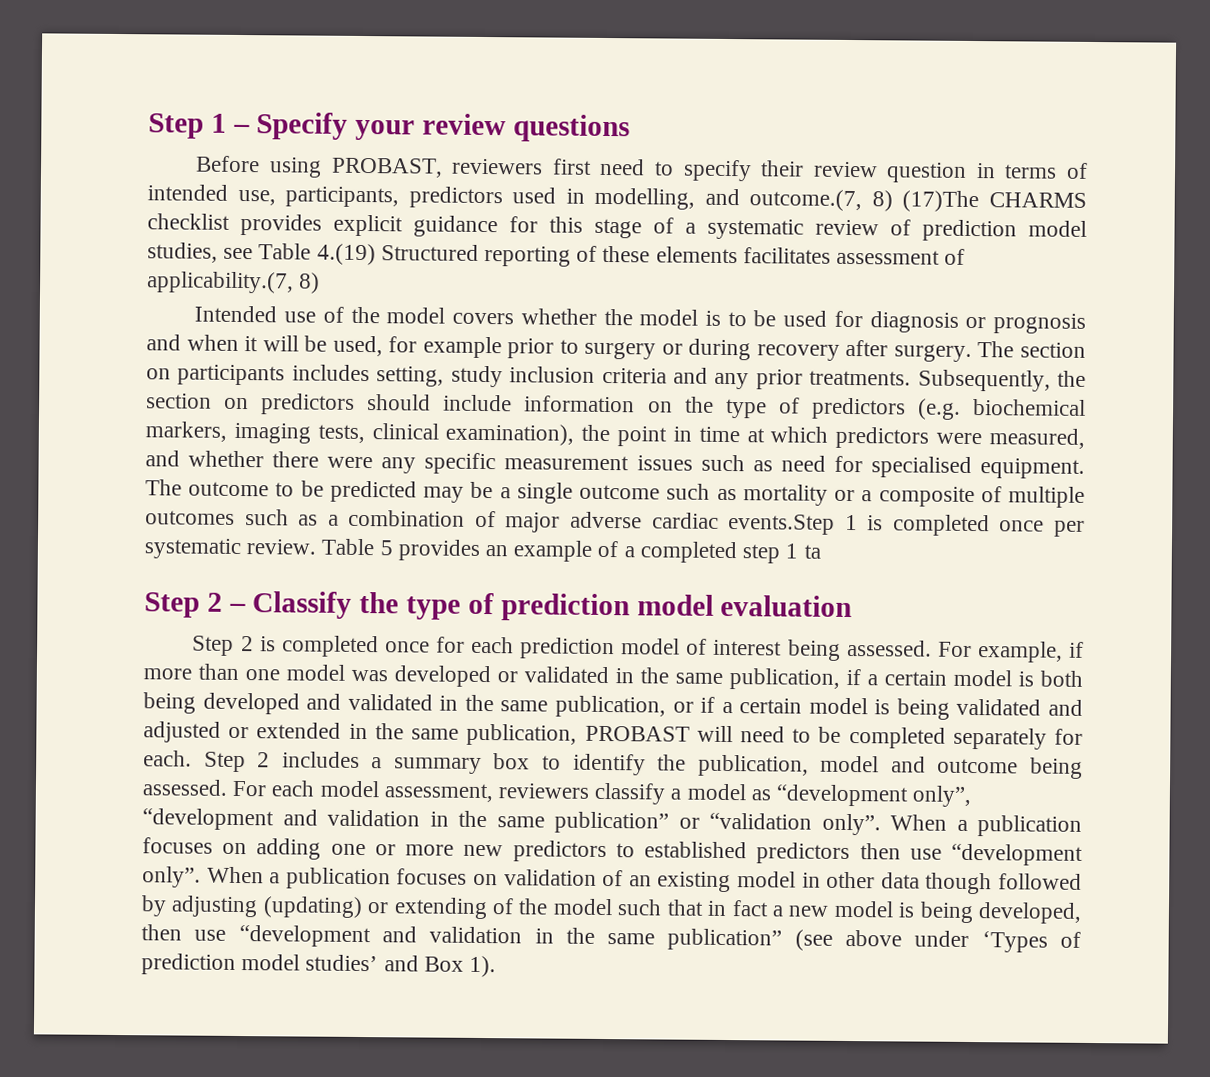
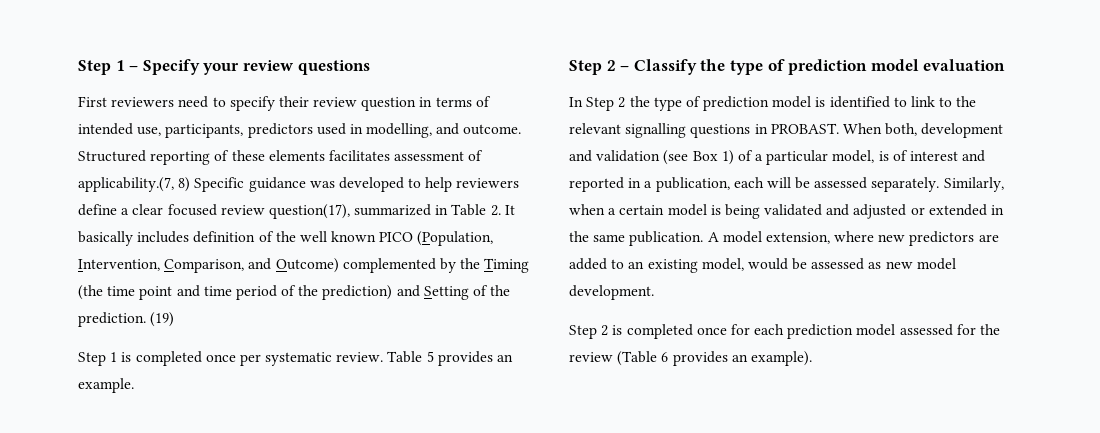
- Before using PROBAST, reviewers first need to specify their review question in terms of intended use, participants, predictors used in modelling, and outcome.(7, 8) (17)The CHARMS checklist provides explicit guidance for this stage of a systematic review of prediction model studies, see Table 4.(19) Structured reporting of these elements facilitates assessment of applicability.(7, 8)
- Intended use of the model covers whether the model is to be used for diagnosis or prognosis and when it will be used, for example prior to surgery or during recovery after surgery. The section on participants includes setting, study inclusion criteria and any prior treatments. Subsequently, the section on predictors should include information on the type of predictors (e.g. biochemical markers, imaging tests, clinical examination), the point in time at which predictors were measured, and whether there were any specific measurement issues such as need for specialised equipment. The outcome to be predicted may be a single outcome such as mortality or a composite of multiple outcomes such as a combination of major adverse cardiac events.Step 1 is completed once per systematic review.
+ First reviewers need to specify their review question in terms of intended use, participants, predictors used in modelling, and outcome. Structured reporting of these elements facilitates assessment of applicability.(7, 8) Specific guidance was developed to help reviewers define a clear focused review question(17), summarized in Table 2. It basically includes definition of the well known PICO (Population, Intervention, Comparison, and Outcome) complemented by the Timing (the time point and time period of the prediction) and Setting of the prediction. (19)
+ Step 1 is completed once per systematic review.
- Table 5 provides an example of a completed step 1 ta
+ Table 5 provides an example.
- Step 2 is completed once for each prediction model of interest being assessed. For example, if more than one model was developed or validated in the same publication, if a certain model is both being developed and validated in the same publication, or if a certain model is being validated and adjusted or extended in the same publication, PROBAST will need to be completed separately for each. Step 2 includes a summary box to identify the publication, model and outcome being assessed. For each model assessment, reviewers classify a model as “development only”, “development and validation in the same publication” or “validation only”. When a publication focuses on adding one or more new predictors to established predictors then use “development only”. When a publication focuses on validation of an existing model in other data though followed by adjusting (updating) or extending of the model such that in fact a new model is being developed, then use “development and validation in the same publication” (see above under ‘Types of prediction model studies’ and Box 1).
+ In Step 2 the type of prediction model is identified to link to the relevant signalling questions in PROBAST. When both, development and validation (see Box 1) of a particular model, is of interest and reported in a publication, each will be assessed separately. Similarly, when a certain model is being validated and adjusted or extended in the same publication. A model extension, where new predictors are added to an existing model, would be assessed as new model development.
+ Step 2 is completed once for each prediction model assessed for the review (Table 6 provides an example).

